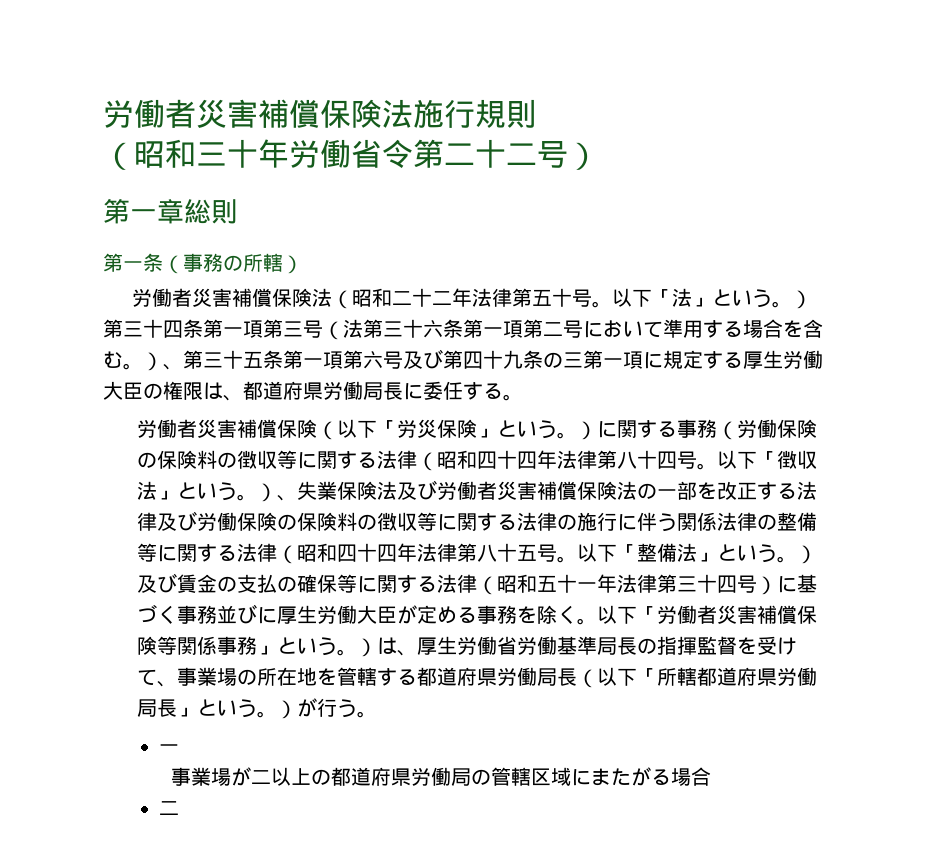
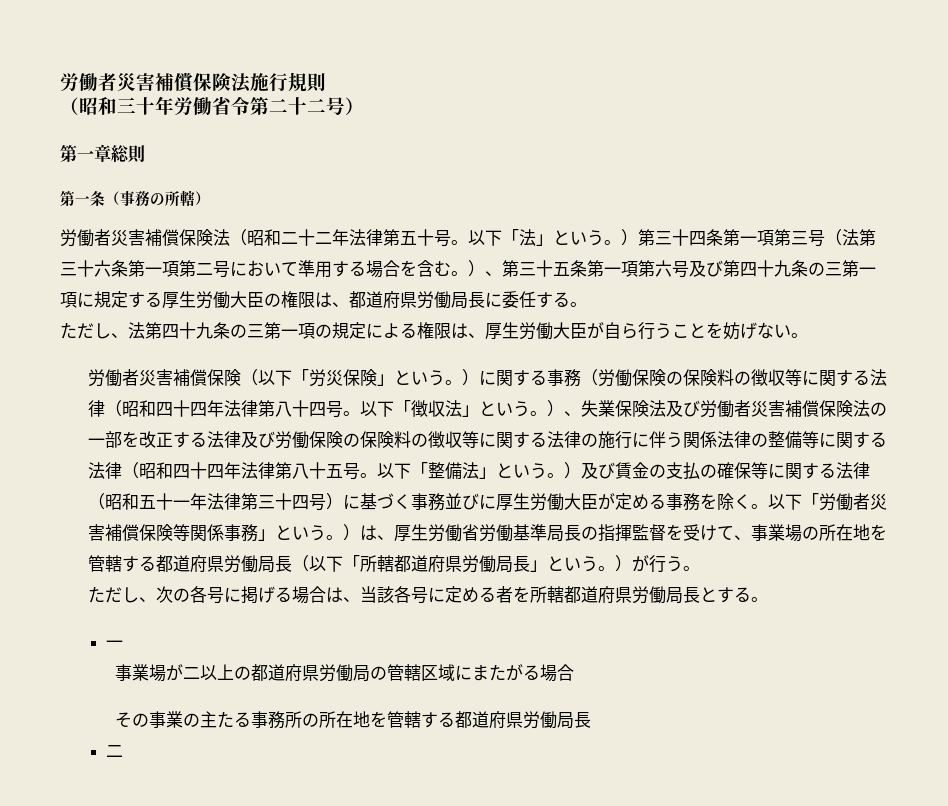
+ ただし、法第四十九条の三第一項の規定による権限は、厚生労働大臣が自ら行うことを妨げない。
+ ただし、次の各号に掲げる場合は、当該各号に定める者を所轄都道府県労働局長とする。
+ その事業の主たる事務所の所在地を管轄する都道府県労働局長

